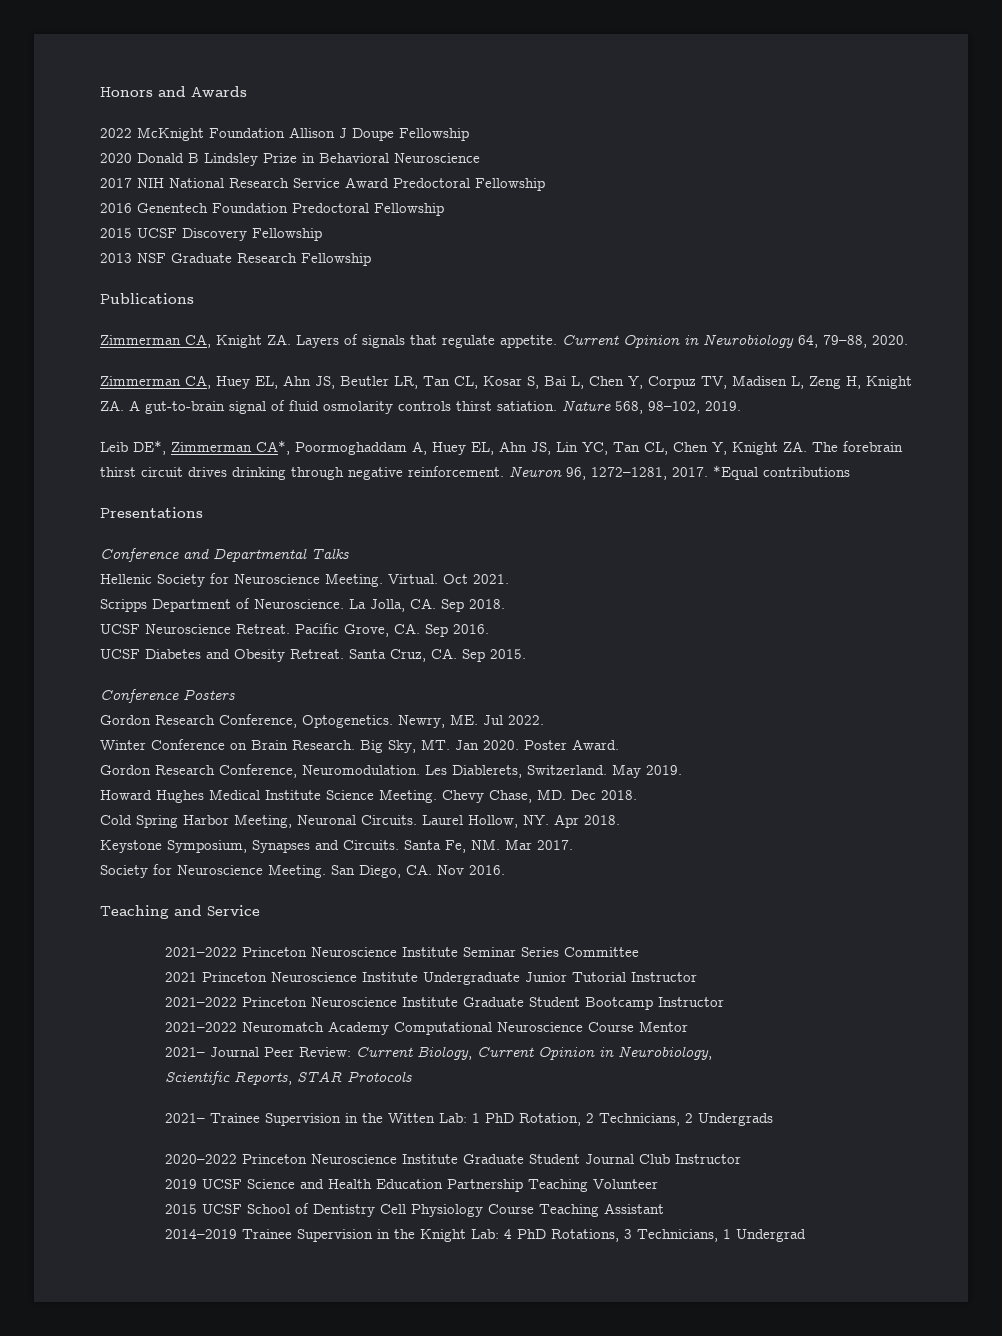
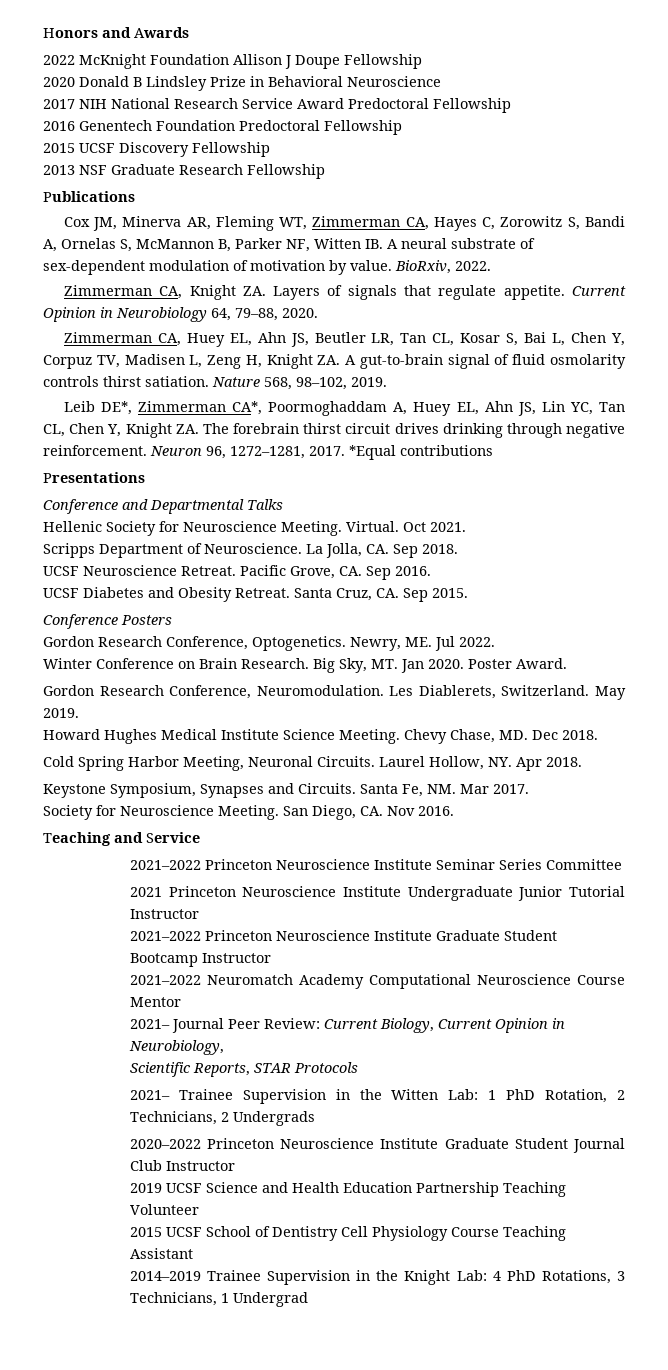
+ Cox JM, Minerva AR, Fleming WT, Zimmerman CA, Hayes C, Zorowitz S, Bandi A, Ornelas S, McMannon B, Parker NF, Witten IB. A neural substrate of sex-dependent modulation of motivation by value. BioRxiv, 2022.

